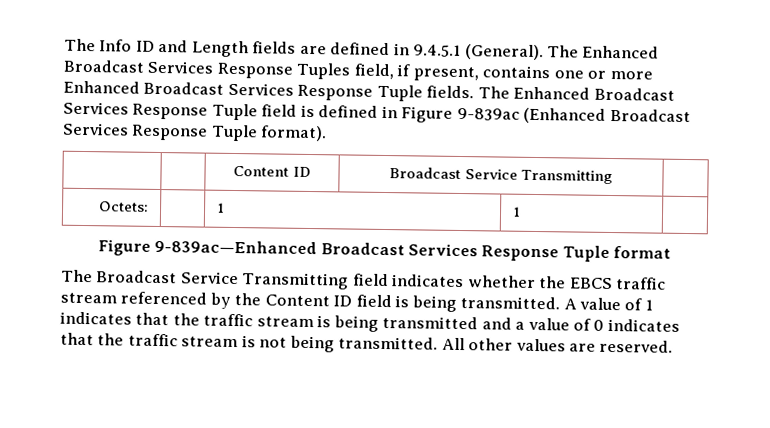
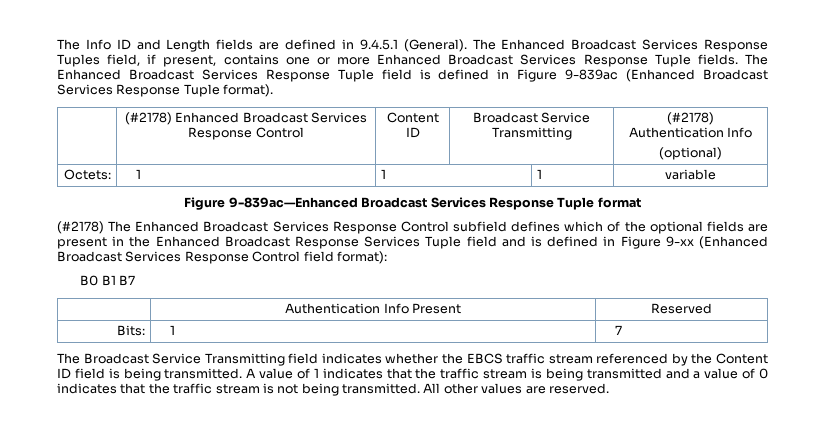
- | | Content ID | Broadcast Service Transmitting |
+ | (#2178) Enhanced Broadcast Services Response Control | Content ID | Broadcast Service Transmitting | (#2178) Authentication Info
+ (optional)
- Octets: | | 1 | 1 |
+ Octets: | 1 | 1 | 1 | variable
+ (#2178) The Enhanced Broadcast Services Response Control subfield defines which of the optional fields are present in the Enhanced Broadcast Response Services Tuple field and is defined in Figure 9-xx (Enhanced Broadcast Services Response Control field format):
+ B0 B1 B7
+ | Authentication Info Present | Reserved
+ Bits: | 1 | 7

